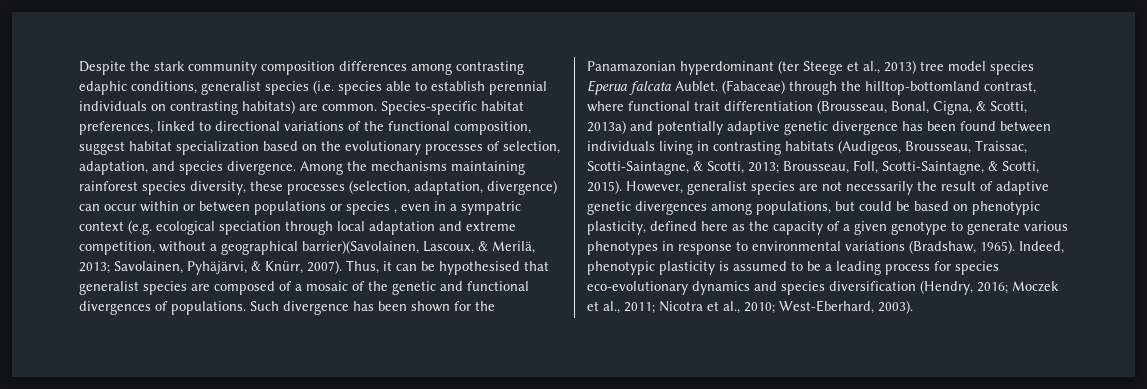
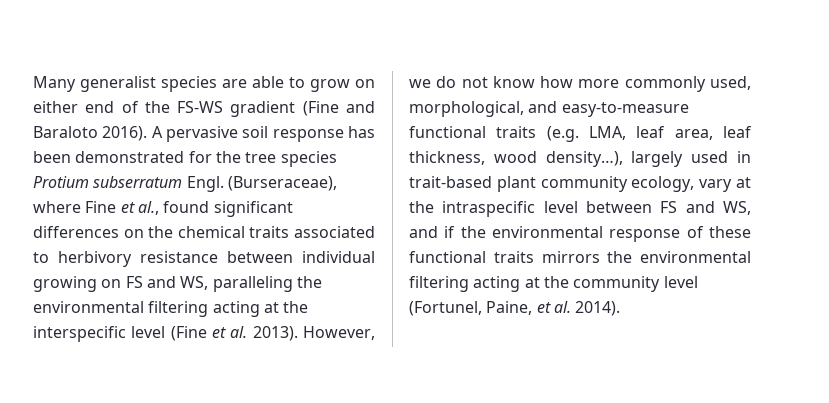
- Despite the stark community composition differences among contrasting edaphic conditions, generalist species (i.e. species able to establish perennial individuals on contrasting habitats) are common. Species-specific habitat preferences, linked to directional variations of the functional composition, suggest habitat specialization based on the evolutionary processes of selection, adaptation, and species divergence. Among the mechanisms maintaining rainforest species diversity, these processes (selection, adaptation, divergence) can occur within or between populations or species , even in a sympatric context (e.g. ecological speciation through local adaptation and extreme competition, without a geographical barrier)(Savolainen, Lascoux, & Merilä, 2013; Savolainen, Pyhäjärvi, & Knürr, 2007). Thus, it can be hypothesised that generalist species are composed of a mosaic of the genetic and functional divergences of populations. Such divergence has been shown for the Panamazonian hyperdominant (ter Steege et al., 2013) tree model species Eperua falcata Aublet. (Fabaceae) through the hilltop-bottomland contrast, where functional trait differentiation (Brousseau, Bonal, Cigna, & Scotti, 2013a) and potentially adaptive genetic divergence has been found between individuals living in contrasting habitats (Audigeos, Brousseau, Traissac, Scotti-Saintagne, & Scotti, 2013; Brousseau, Foll, Scotti-Saintagne, & Scotti, 2015). However, generalist species are not necessarily the result of adaptive genetic divergences among populations, but could be based on phenotypic plasticity, defined here as the capacity of a given genotype to generate various phenotypes in response to environmental variations (Bradshaw, 1965). Indeed, phenotypic plasticity is assumed to be a leading process for species eco-evolutionary dynamics and species diversification (Hendry, 2016; Moczek et al., 2011; Nicotra et al., 2010; West-Eberhard, 2003).
+ Many generalist species are able to grow on either end of the FS-WS gradient (Fine and Baraloto 2016). A pervasive soil response has been demonstrated for the tree species Protium subserratum Engl. (Burseraceae), where Fine et al., found significant differences on the chemical traits associated to herbivory resistance between individual growing on FS and WS, paralleling the environmental filtering acting at the interspecific level (Fine et al. 2013). However, we do not know how more commonly used, morphological, and easy-to-measure functional traits (e.g. LMA, leaf area, leaf thickness, wood density…), largely used in trait-based plant community ecology, vary at the intraspecific level between FS and WS, and if the environmental response of these functional traits mirrors the environmental filtering acting at the community level (Fortunel, Paine, et al. 2014).

